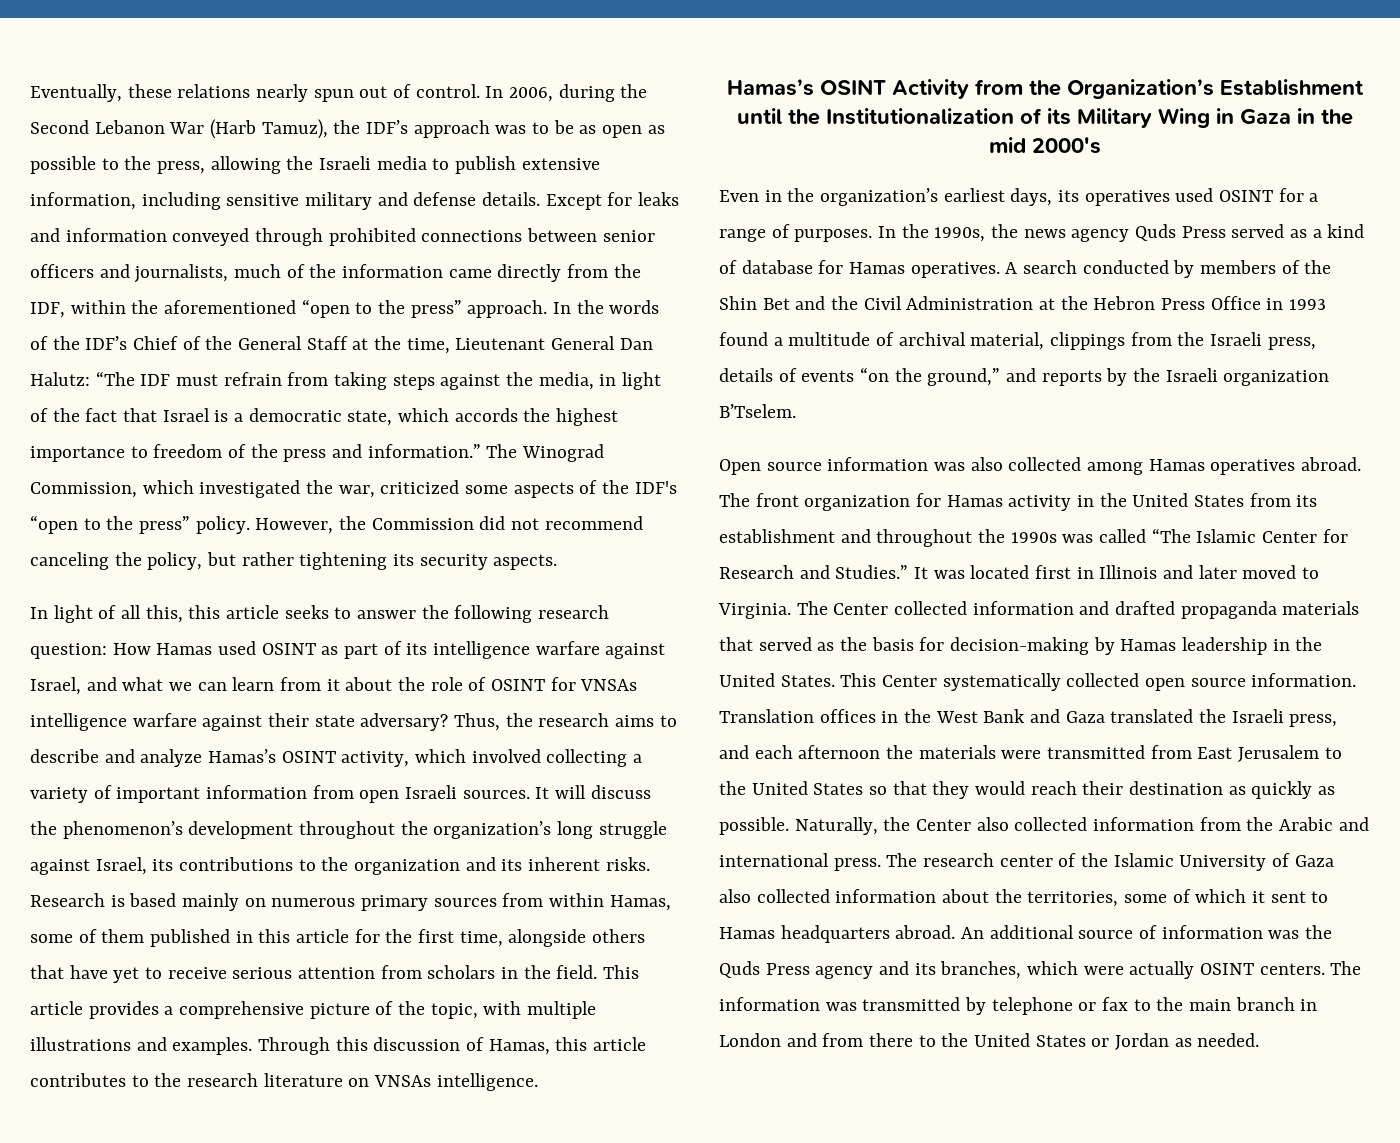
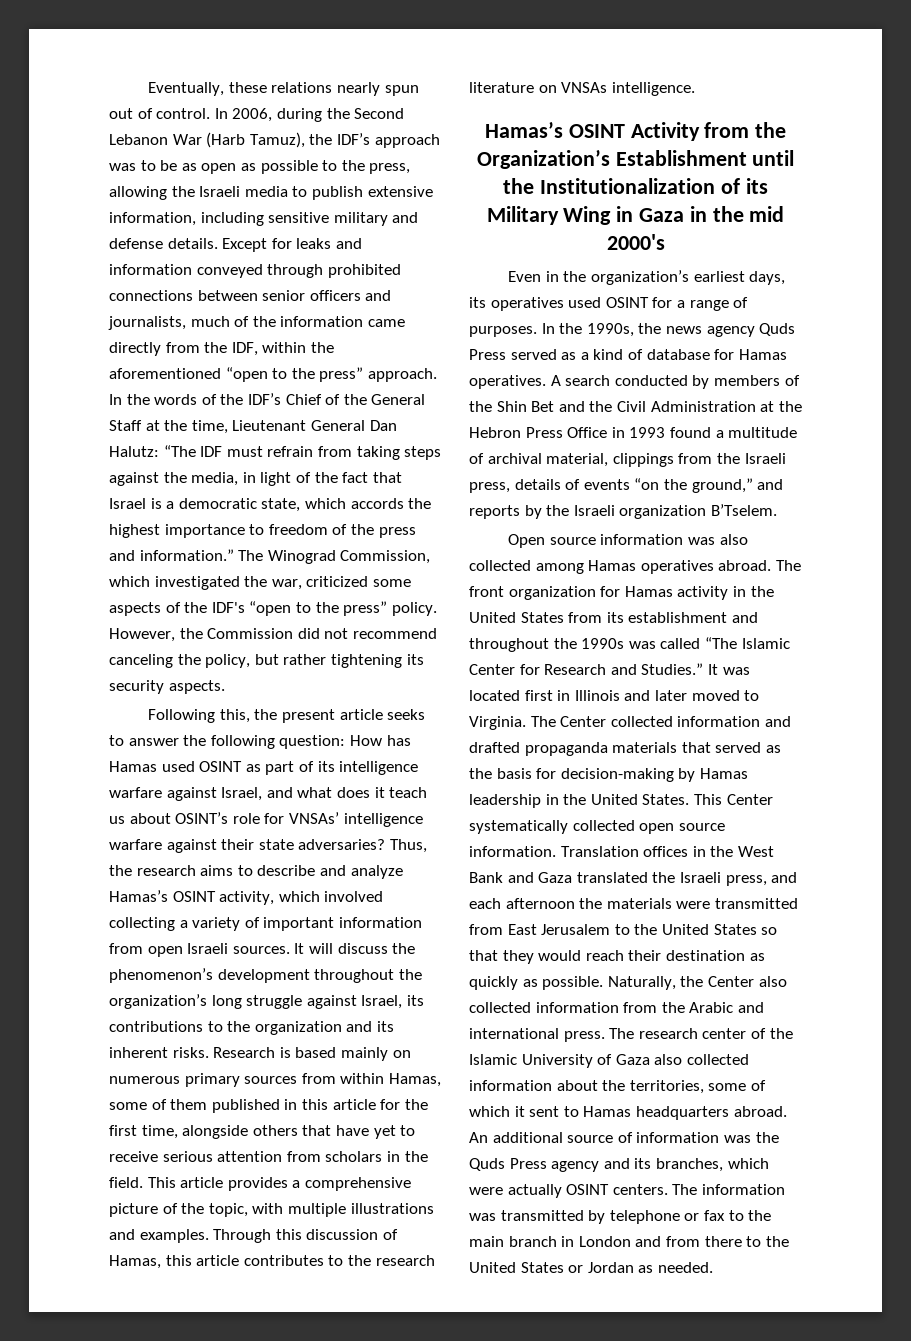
- In light of all this, this article seeks to answer the following research question: How Hamas used OSINT as part of its intelligence warfare against Israel, and what we can learn from it about the role of OSINT for VNSAs intelligence warfare against their state adversary?
+ Following this, the present article seeks to answer the following question: How has Hamas used OSINT as part of its intelligence warfare against Israel, and what does it teach us about OSINT’s role for VNSAs’ intelligence warfare against their state adversaries?

